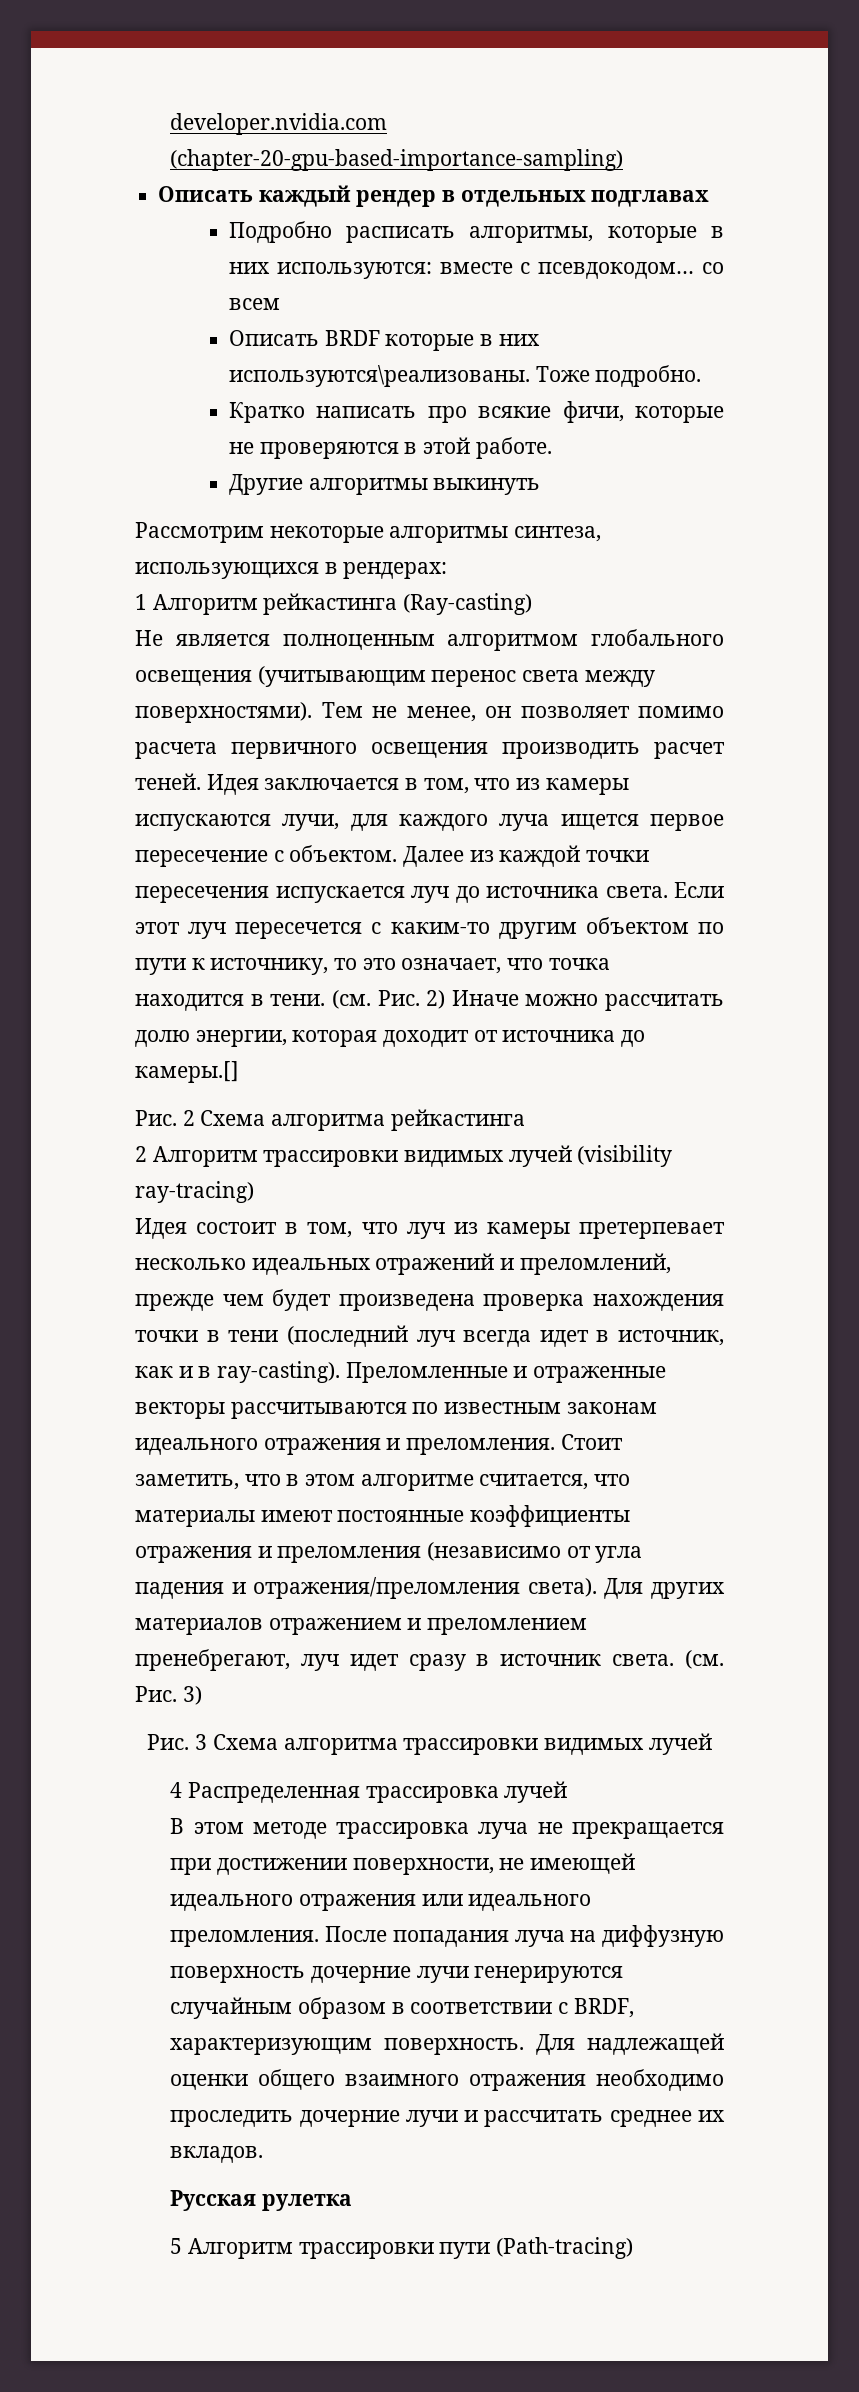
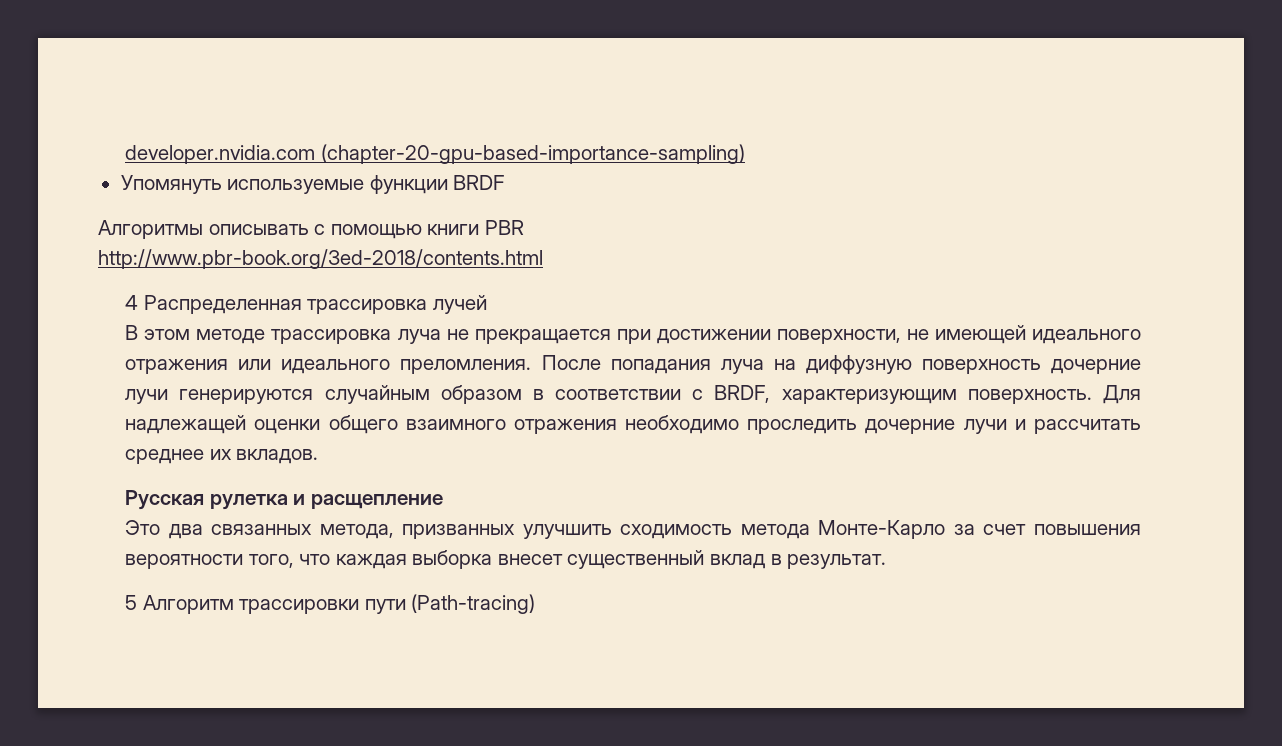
- Описать каждый рендер в отдельных подглавах
- Подробно расписать алгоритмы, которые в них используются: вместе с псевдокодом… со всем
- Описать BRDF которые в них используются\реализованы. Тоже подробно.
- Кратко написать про всякие фичи, которые не проверяются в этой работе.
- Другие алгоритмы выкинуть
- Рассмотрим некоторые алгоритмы синтеза, использующихся в рендерах:
- 1 Алгоритм рейкастинга (Ray-casting)
- Не является полноценным алгоритмом глобального освещения (учитывающим перенос света между поверхностями). Тем не менее, он позволяет помимо расчета первичного освещения производить расчет теней. Идея заключается в том, что из камеры испускаются лучи, для каждого луча ищется первое пересечение с объектом. Далее из каждой точки пересечения испускается луч до источника света. Если этот луч пересечется с каким-то другим объектом по пути к источнику, то это означает, что точка находится в тени. (см. Рис. 2) Иначе можно рассчитать долю энергии, которая доходит от источника до камеры.[]
- Рис. 2 Схема алгоритма рейкастинга
- 2 Алгоритм трассировки видимых лучей (visibility ray-tracing)
- Идея состоит в том, что луч из камеры претерпевает несколько идеальных отражений и преломлений, прежде чем будет произведена проверка нахождения точки в тени (последний луч всегда идет в источник, как и в ray-casting). Преломленные и отраженные векторы рассчитываются по известным законам идеального отражения и преломления. Стоит заметить, что в этом алгоритме считается, что материалы имеют постоянные коэффициенты отражения и преломления (независимо от угла падения и отражения/преломления света). Для других материалов отражением и преломлением пренебрегают, луч идет сразу в источник света. (см. Рис. 3)
- Рис. 3 Схема алгоритма трассировки видимых лучей
+ Упомянуть используемые функции BRDF
+ Алгоритмы описывать с помощью книги PBR
+ http://www.pbr-book.org/3ed-2018/contents.html
- Русская рулетка
+ Русская рулетка и расщепление
+ Это два связанных метода, призванных улучшить сходимость метода Монте-Карло за счет повышения вероятности того, что каждая выборка внесет существенный вклад в результат.

